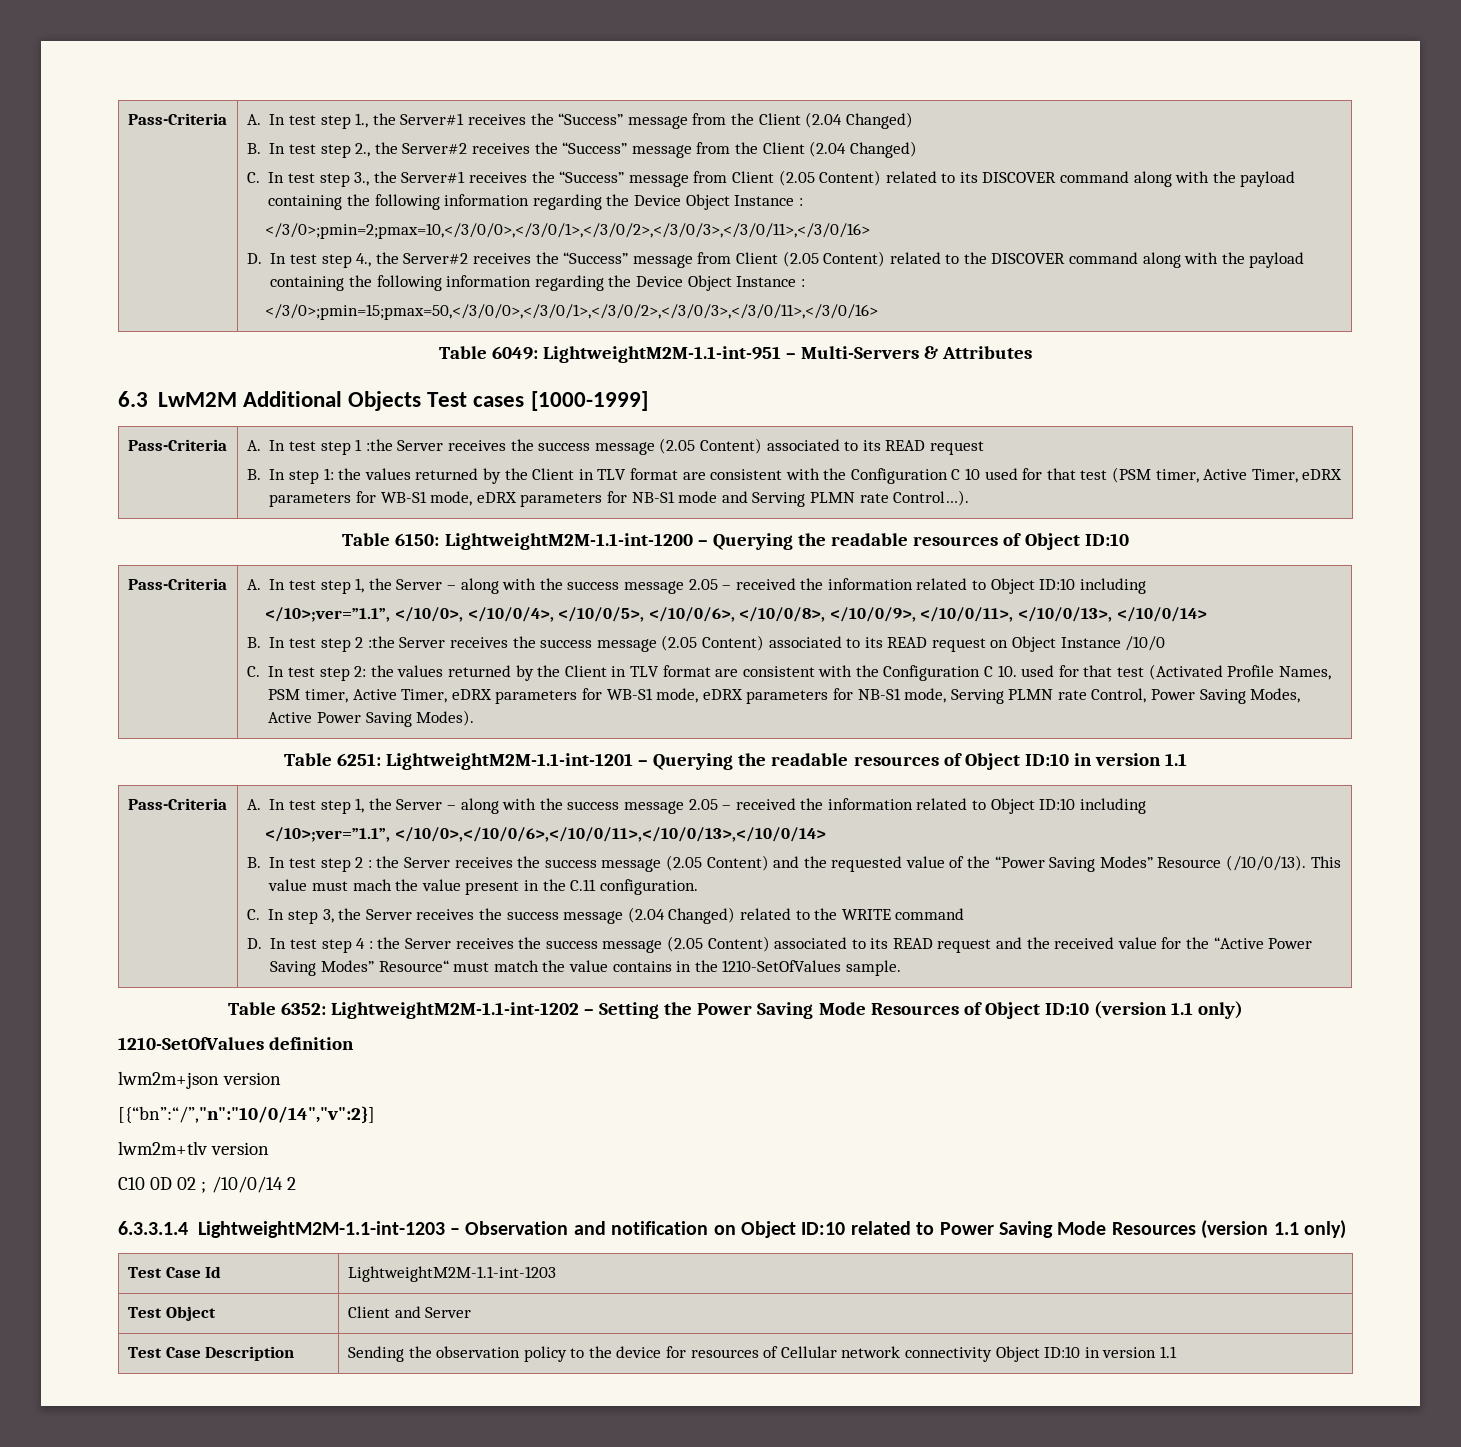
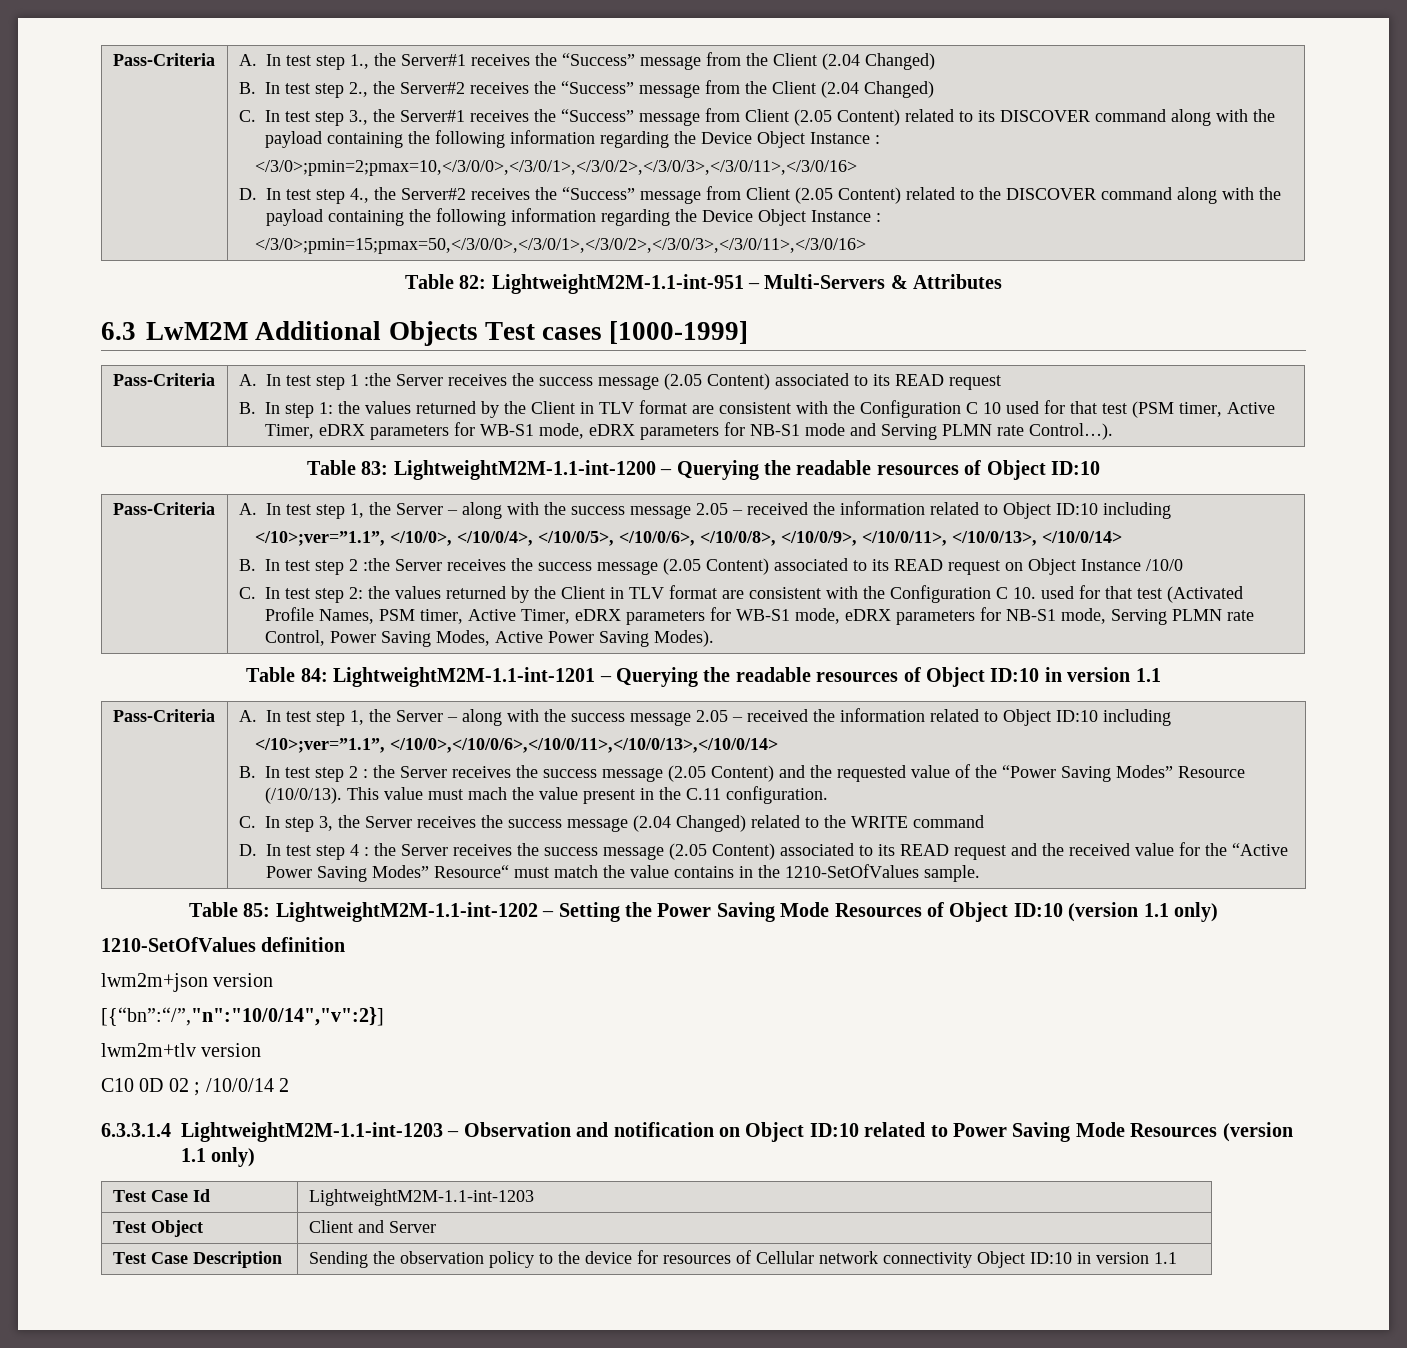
- Table 6049: LightweightM2M-1.1-int-951 – Multi-Servers & Attributes
+ Table 82: LightweightM2M-1.1-int-951 – Multi-Servers & Attributes
- Table 6150: LightweightM2M-1.1-int-1200 – Querying the readable resources of Object ID:10
+ Table 83: LightweightM2M-1.1-int-1200 – Querying the readable resources of Object ID:10
- Table 6251: LightweightM2M-1.1-int-1201 – Querying the readable resources of Object ID:10 in version 1.1
+ Table 84: LightweightM2M-1.1-int-1201 – Querying the readable resources of Object ID:10 in version 1.1
- Table 6352: LightweightM2M-1.1-int-1202 – Setting the Power Saving Mode Resources of Object ID:10 (version 1.1 only)
+ Table 85: LightweightM2M-1.1-int-1202 – Setting the Power Saving Mode Resources of Object ID:10 (version 1.1 only)

